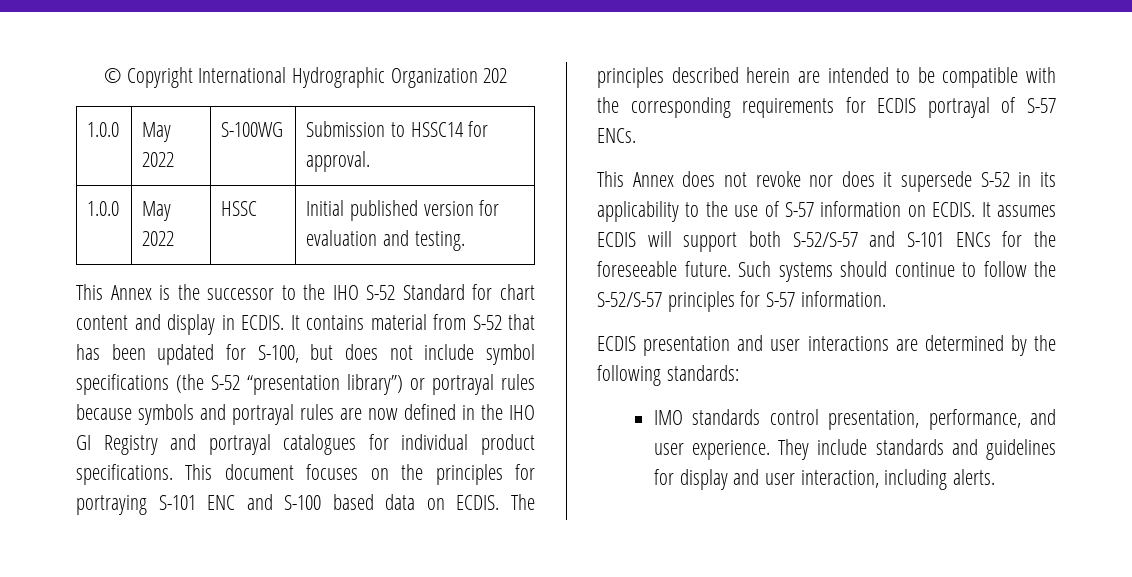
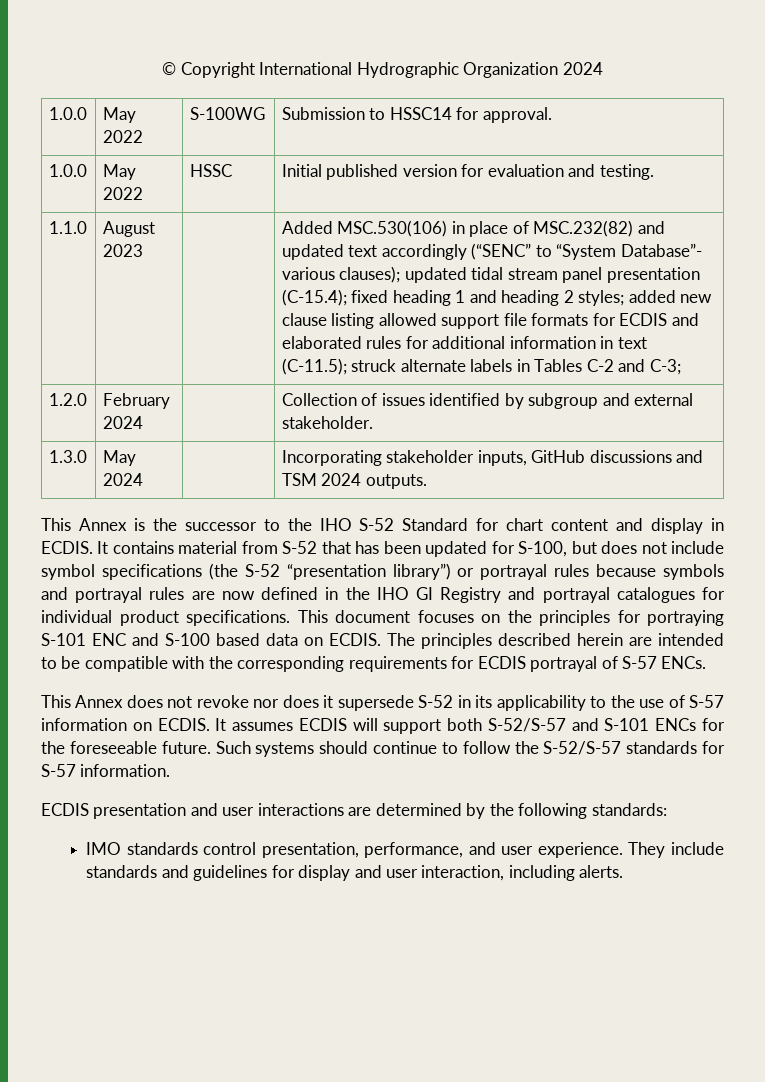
- © Copyright International Hydrographic Organization 202
+ © Copyright International Hydrographic Organization 2024
+ 1.1.0 | August 2023 | | Added MSC.530(106) in place of MSC.232(82) and updated text accordingly (“SENC” to “System Database”- various clauses); updated tidal stream panel presentation (C-15.4); fixed heading 1 and heading 2 styles; added new clause listing allowed support file formats for ECDIS and elaborated rules for additional information in text (C-11.5); struck alternate labels in Tables C-2 and C-3;
+ 1.2.0 | February 2024 | | Collection of issues identified by subgroup and external stakeholder.
+ 1.3.0 | May 2024 | | Incorporating stakeholder inputs, GitHub discussions and TSM 2024 outputs.
- Such systems should continue to follow the S-52/S-57 principles for S-57 information.
+ Such systems should continue to follow the S-52/S-57 standards for S-57 information.

